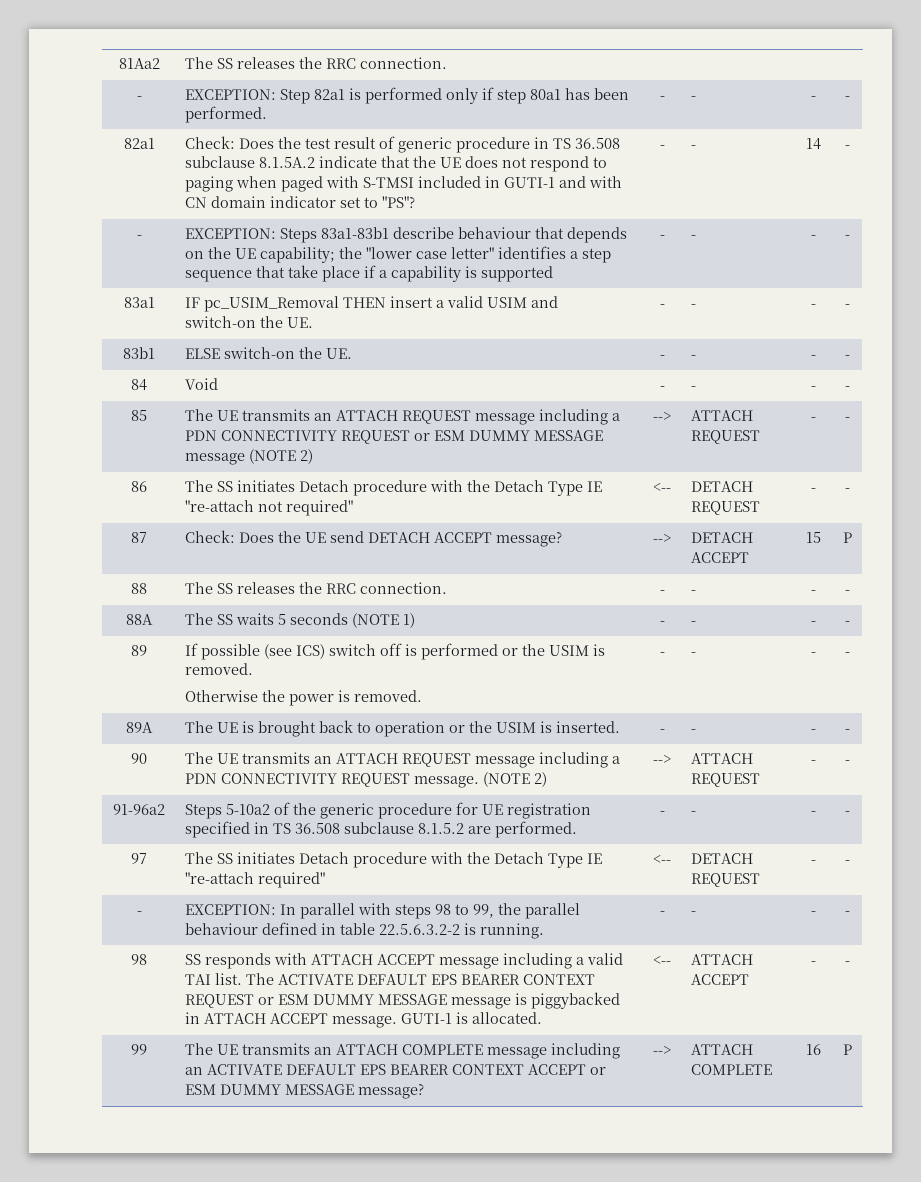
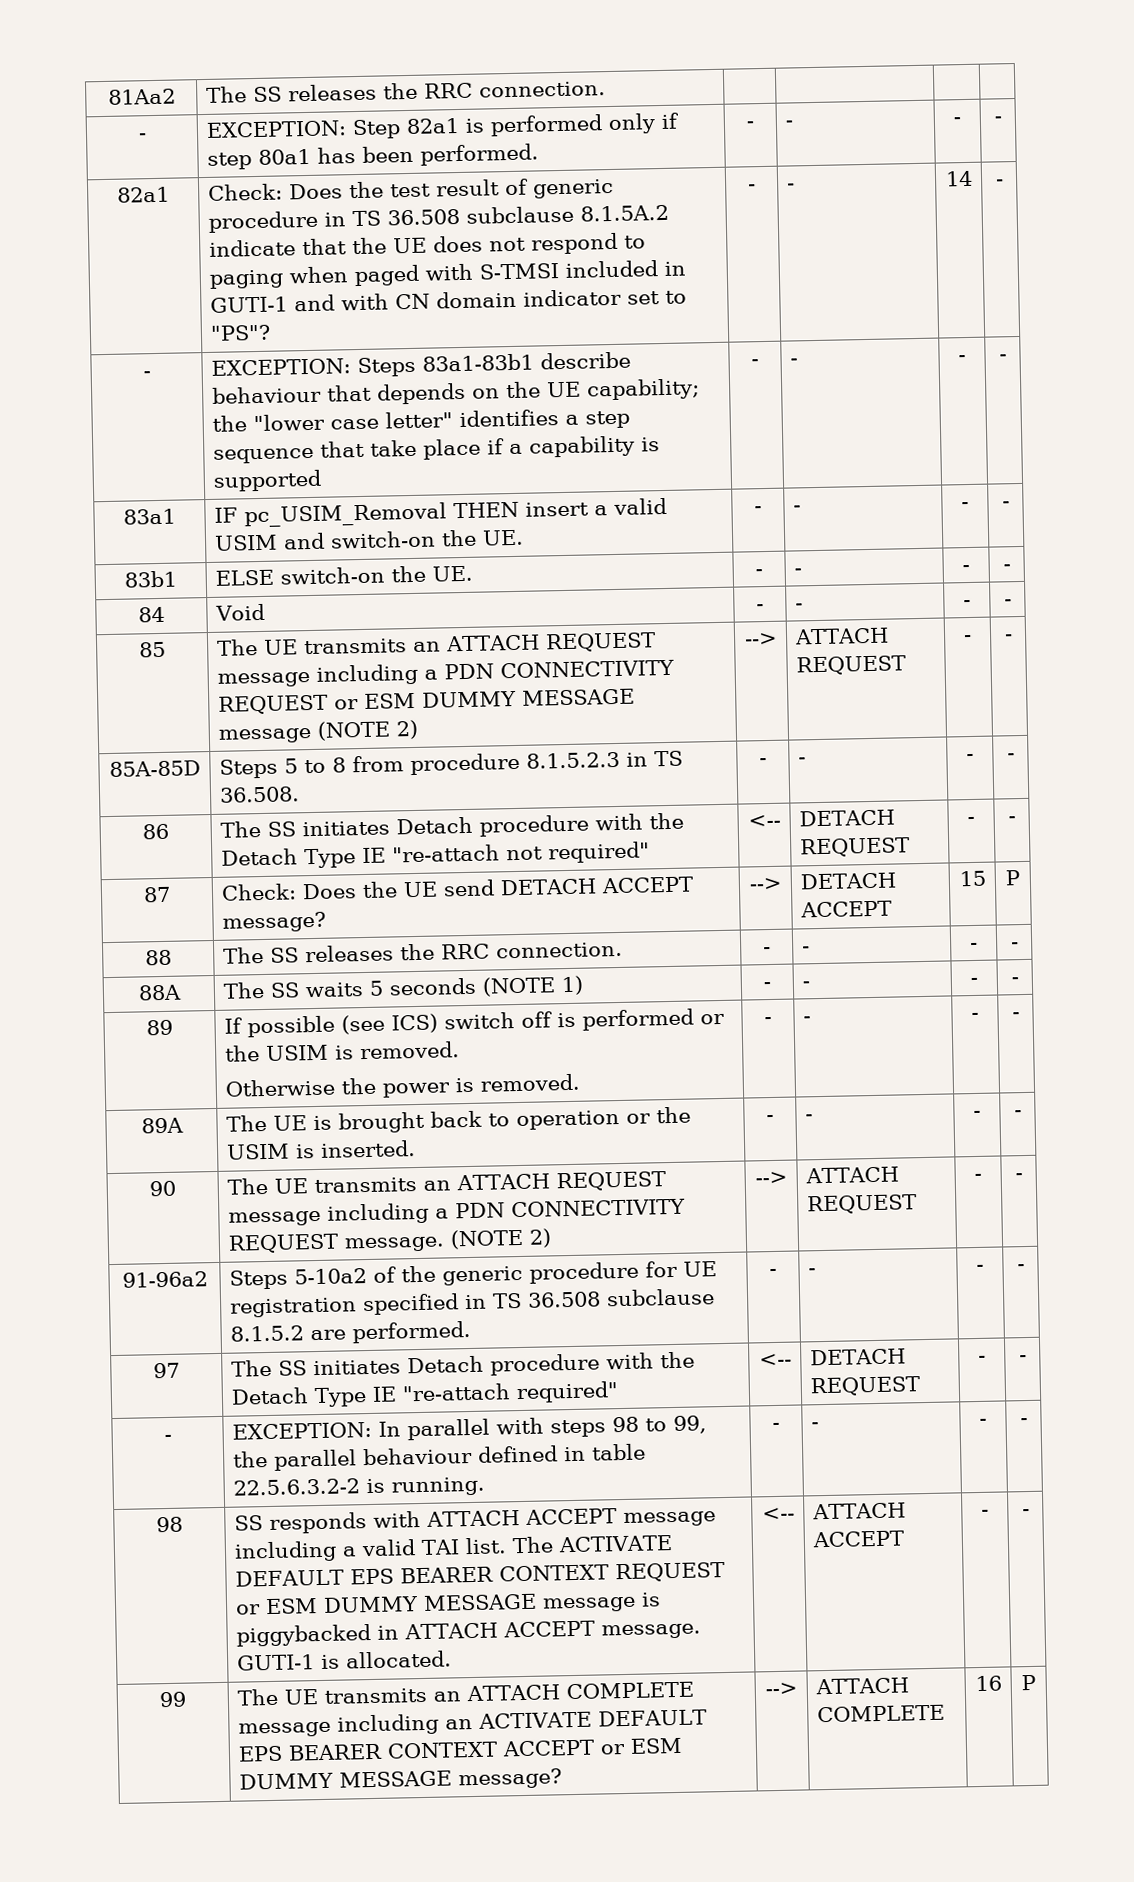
+ 85A-85D | Steps 5 to 8 from procedure 8.1.5.2.3 in TS 36.508. | - | - | - | -

